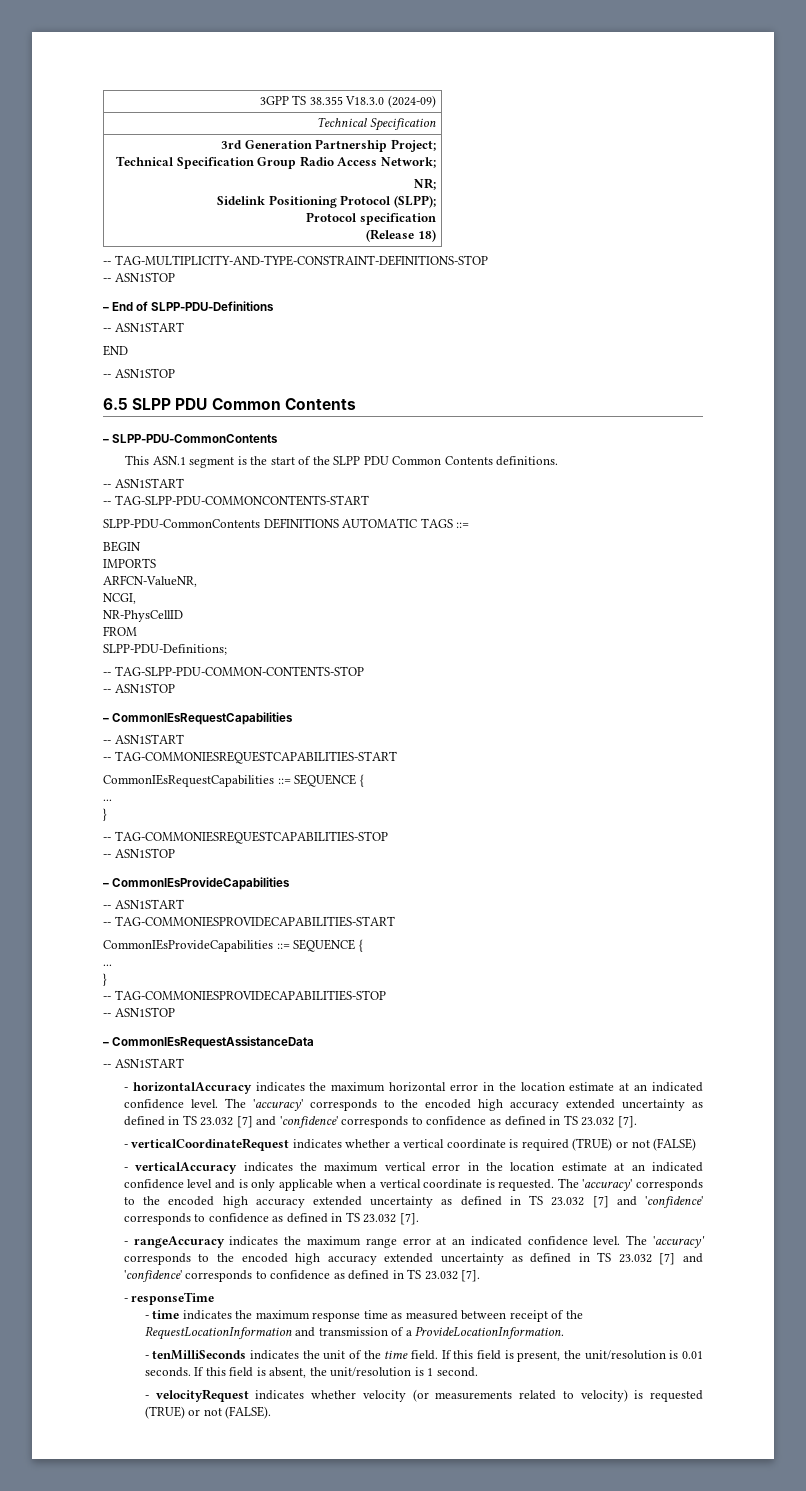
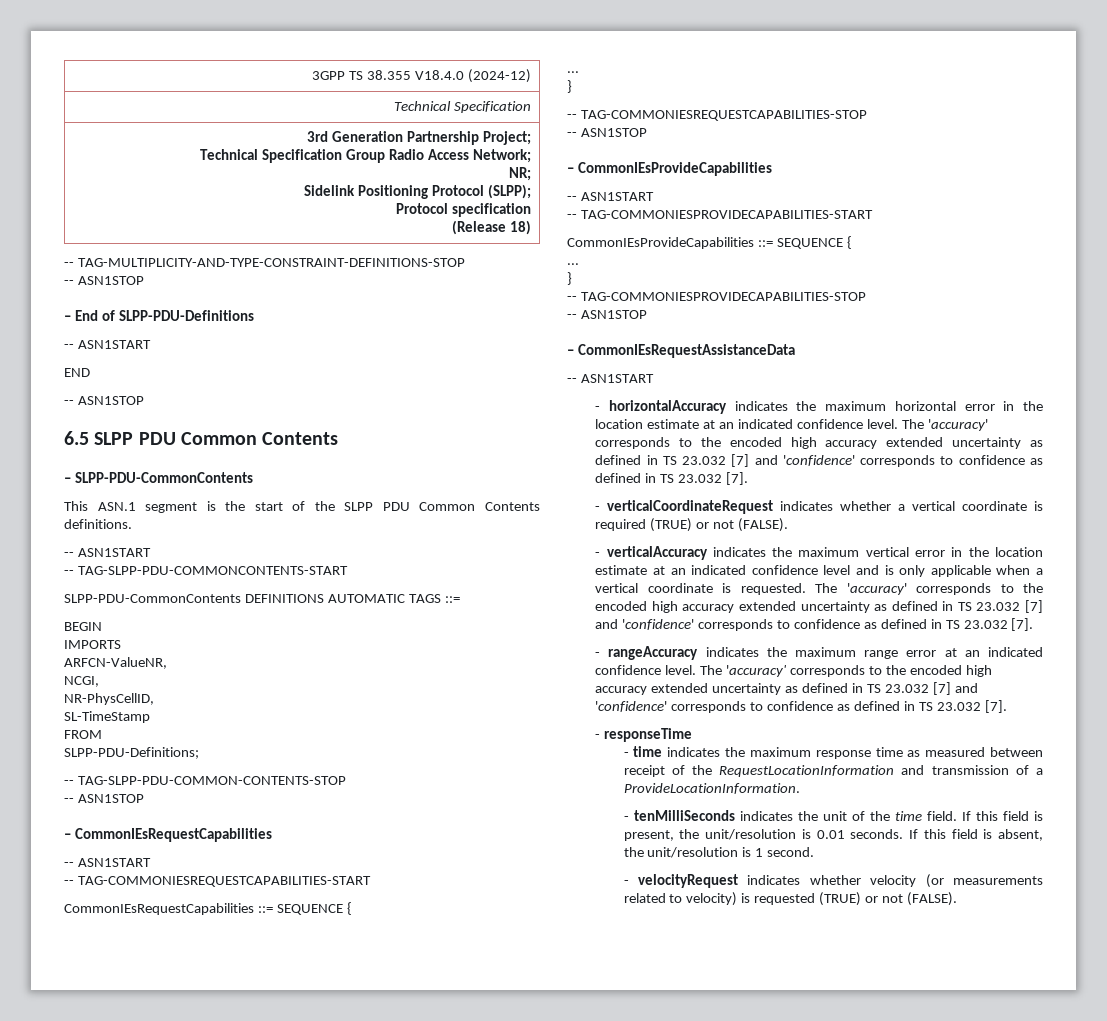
- 3GPP TS 38.355 V18.3.0 (2024-09)
+ 3GPP TS 38.355 V18.4.0 (2024-12)
- NR-PhysCellID
+ NR-PhysCellID,
+ SL-TimeStamp
- - verticalCoordinateRequest indicates whether a vertical coordinate is required (TRUE) or not (FALSE)
+ - verticalCoordinateRequest indicates whether a vertical coordinate is required (TRUE) or not (FALSE).

